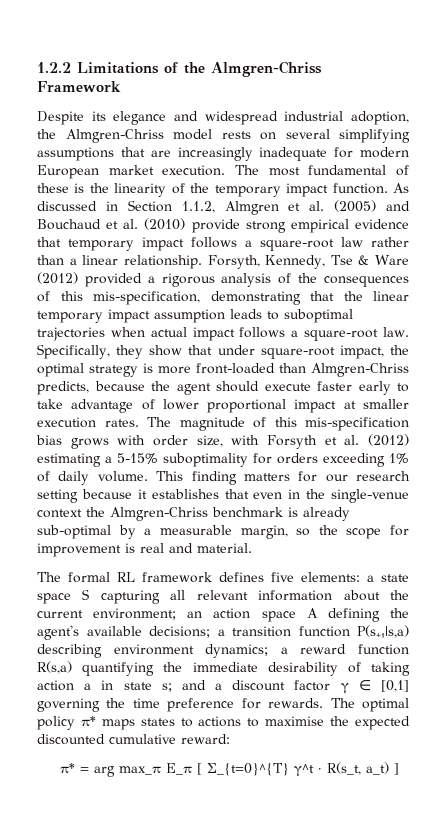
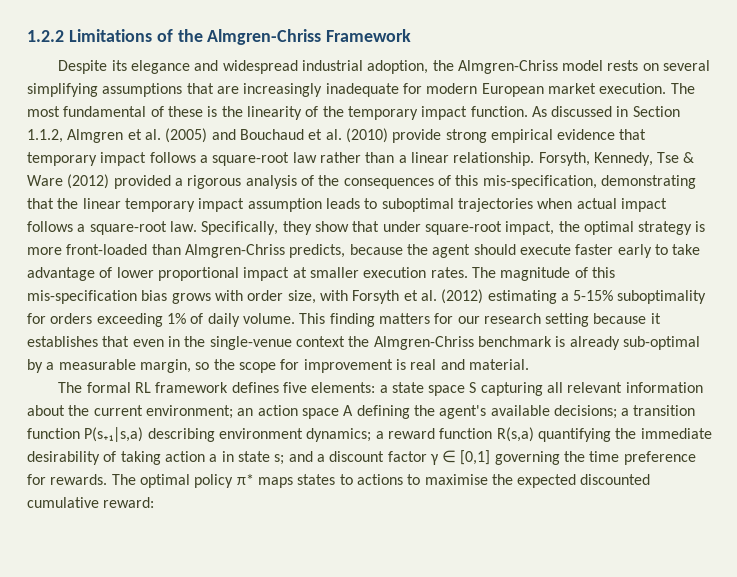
- π* = arg max_π E_π [ Σ_{t=0}^{T} γ^t · R(s_t, a_t) ]

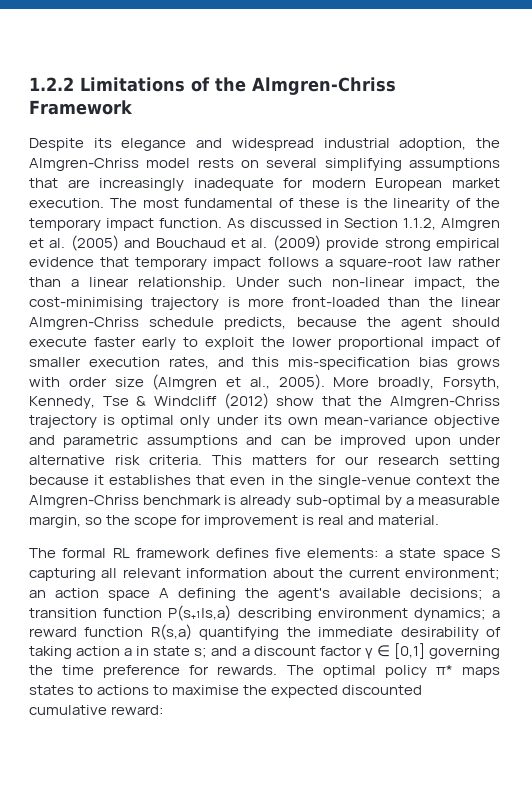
- As discussed in Section 1.1.2, Almgren et al. (2005) and Bouchaud et al. (2010) provide strong empirical evidence that temporary impact follows a square-root law rather than a linear relationship.
+ As discussed in Section 1.1.2, Almgren et al. (2005) and Bouchaud et al. (2009) provide strong empirical evidence that temporary impact follows a square-root law rather than a linear relationship.
- Forsyth, Kennedy, Tse & Ware (2012) provided a rigorous analysis of the consequences of this mis-specification, demonstrating that the linear temporary impact assumption leads to suboptimal trajectories when actual impact follows a square-root law. Specifically, they show that under square-root impact, the optimal strategy is more front-loaded than Almgren-Chriss predicts, because the agent should execute faster early to take advantage of lower proportional impact at smaller execution rates. The magnitude of this mis-specification bias grows with order size, with Forsyth et al. (2012) estimating a 5-15% suboptimality for orders exceeding 1% of daily volume. This finding matters for our research setting because it establishes that even in the single-venue context the Almgren-Chriss benchmark is already sub-optimal by a measurable margin, so the scope for improvement is real and material.
+ Under such non-linear impact, the cost-minimising trajectory is more front-loaded than the linear Almgren-Chriss schedule predicts, because the agent should execute faster early to exploit the lower proportional impact of smaller execution rates, and this mis-specification bias grows with order size (Almgren et al., 2005). More broadly, Forsyth, Kennedy, Tse & Windcliff (2012) show that the Almgren-Chriss trajectory is optimal only under its own mean-variance objective and parametric assumptions and can be improved upon under alternative risk criteria. This matters for our research setting because it establishes that even in the single-venue context the Almgren-Chriss benchmark is already sub-optimal by a measurable margin, so the scope for improvement is real and material.

